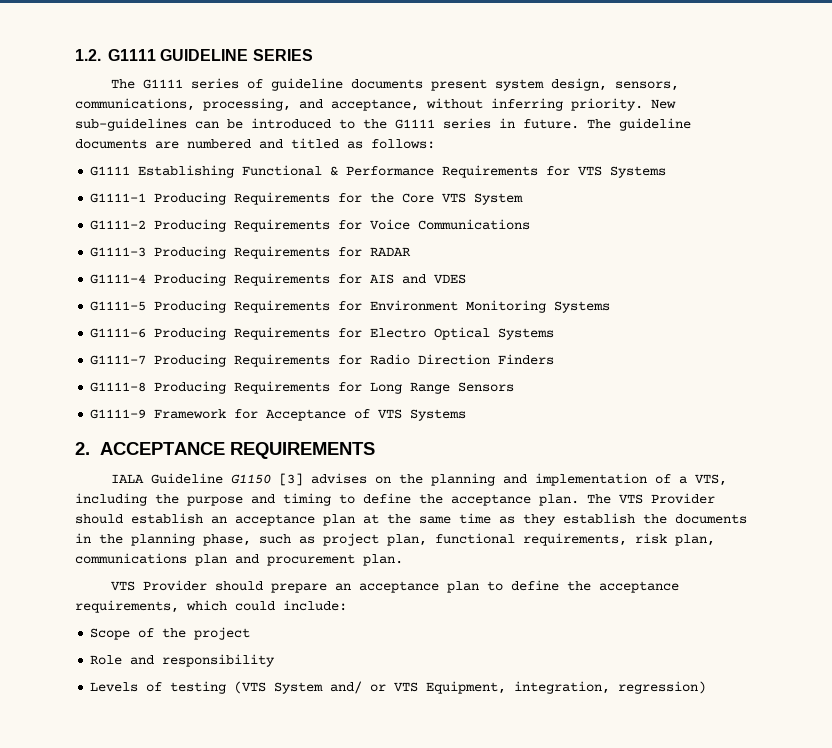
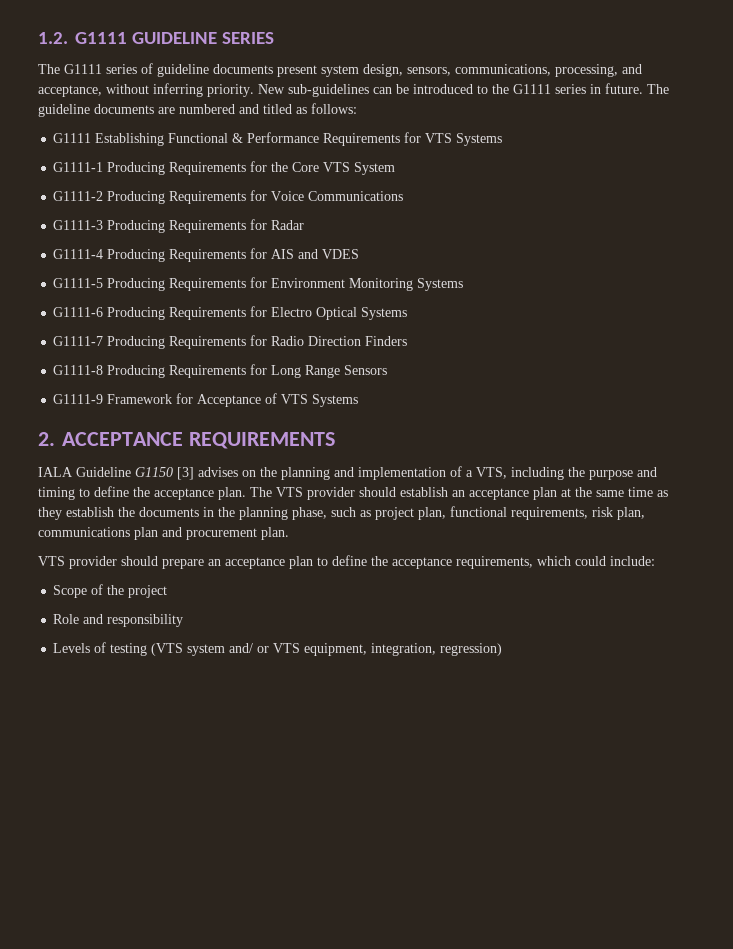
- G1111-3 Producing Requirements for RADAR
+ G1111-3 Producing Requirements for Radar
- The VTS Provider should establish an acceptance plan at the same time as they establish the documents in the planning phase, such as project plan, functional requirements, risk plan, communications plan and procurement plan.
+ The VTS provider should establish an acceptance plan at the same time as they establish the documents in the planning phase, such as project plan, functional requirements, risk plan, communications plan and procurement plan.
- VTS Provider should prepare an acceptance plan to define the acceptance requirements, which could include:
+ VTS provider should prepare an acceptance plan to define the acceptance requirements, which could include:
- Levels of testing (VTS System and/ or VTS Equipment, integration, regression)
+ Levels of testing (VTS system and/ or VTS equipment, integration, regression)

